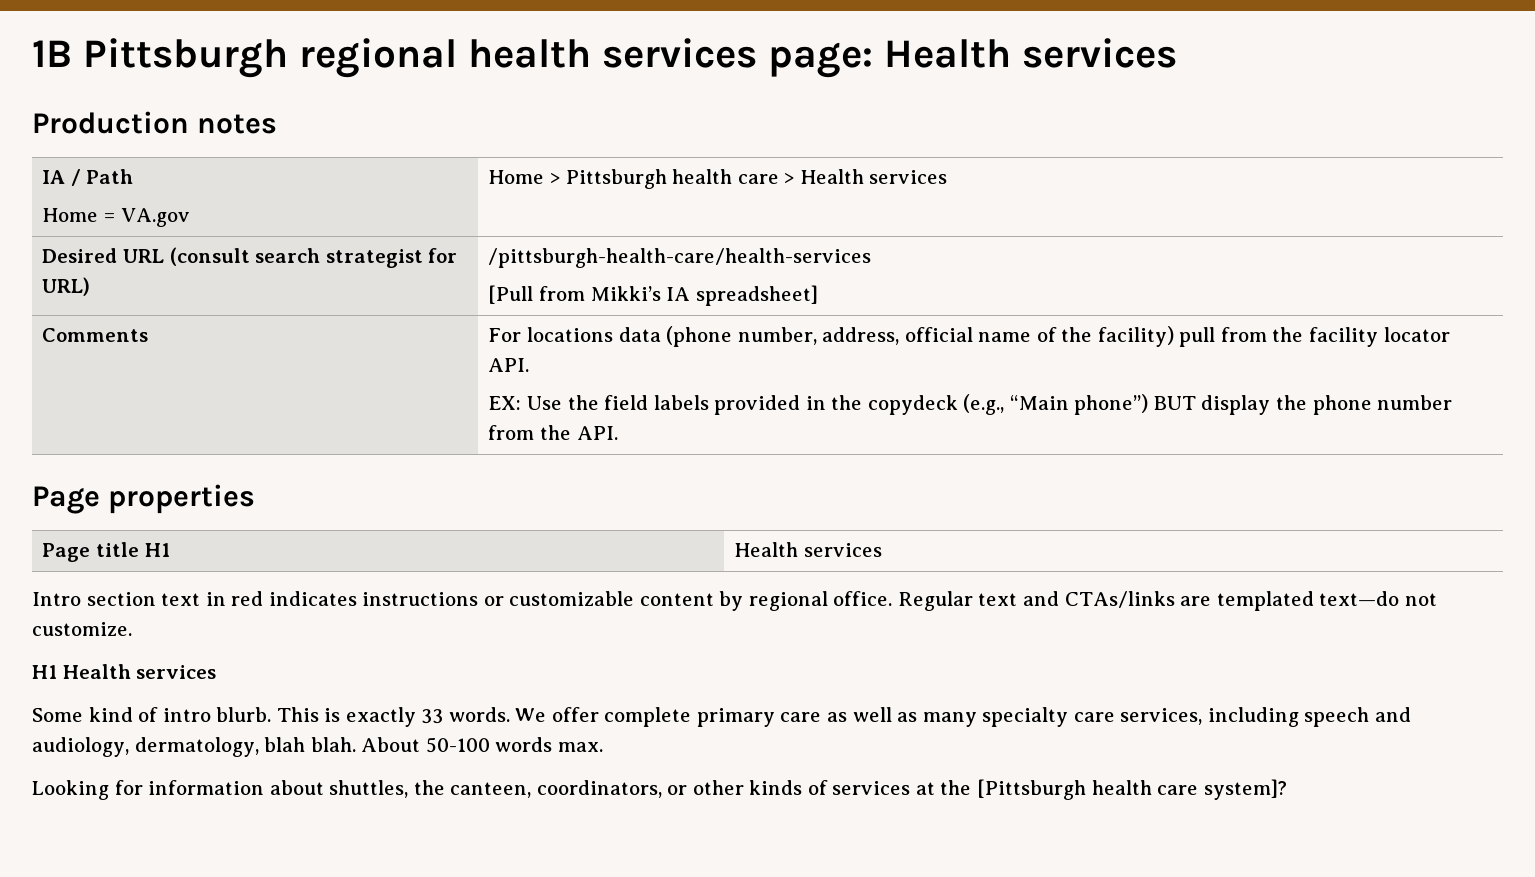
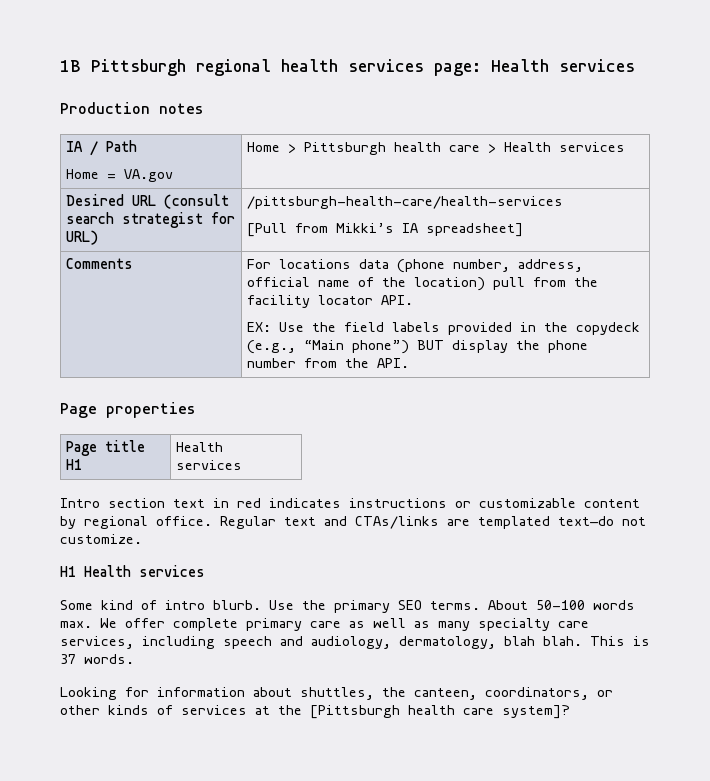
- Comments | For locations data (phone number, address, official name of the facility) pull from the facility locator API.
+ Comments | For locations data (phone number, address, official name of the location) pull from the facility locator API.
- This is exactly 33 words. We offer complete primary care as well as many specialty care services, including speech and audiology, dermatology, blah blah.
+ Use the primary SEO terms. About 50-100 words max. We offer complete primary care as well as many specialty care services, including speech and audiology, dermatology, blah blah.
- About 50-100 words max.
+ This is 37 words.

